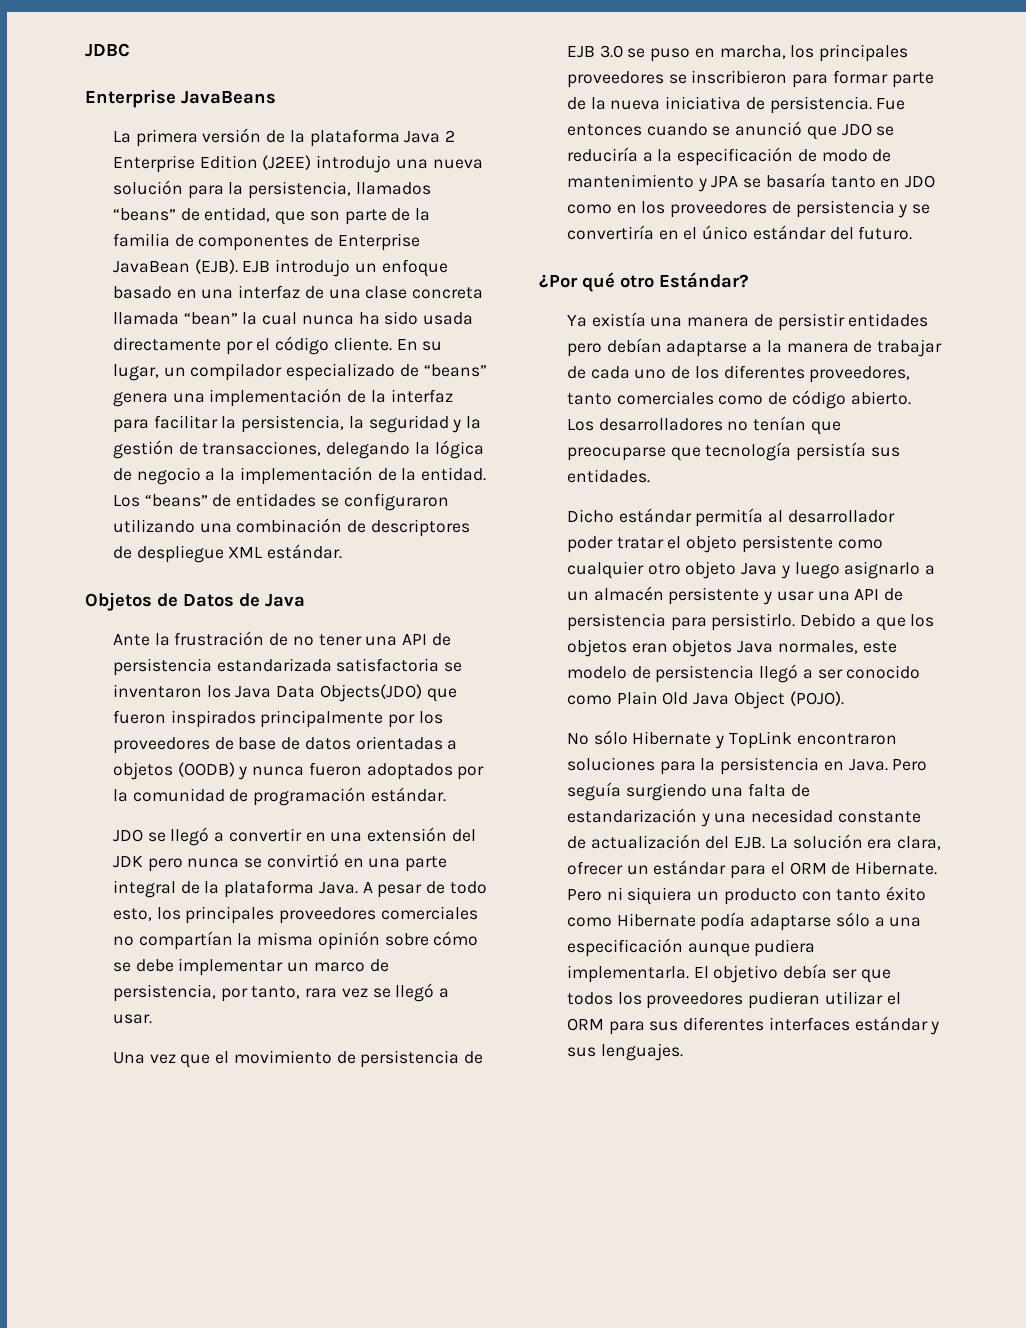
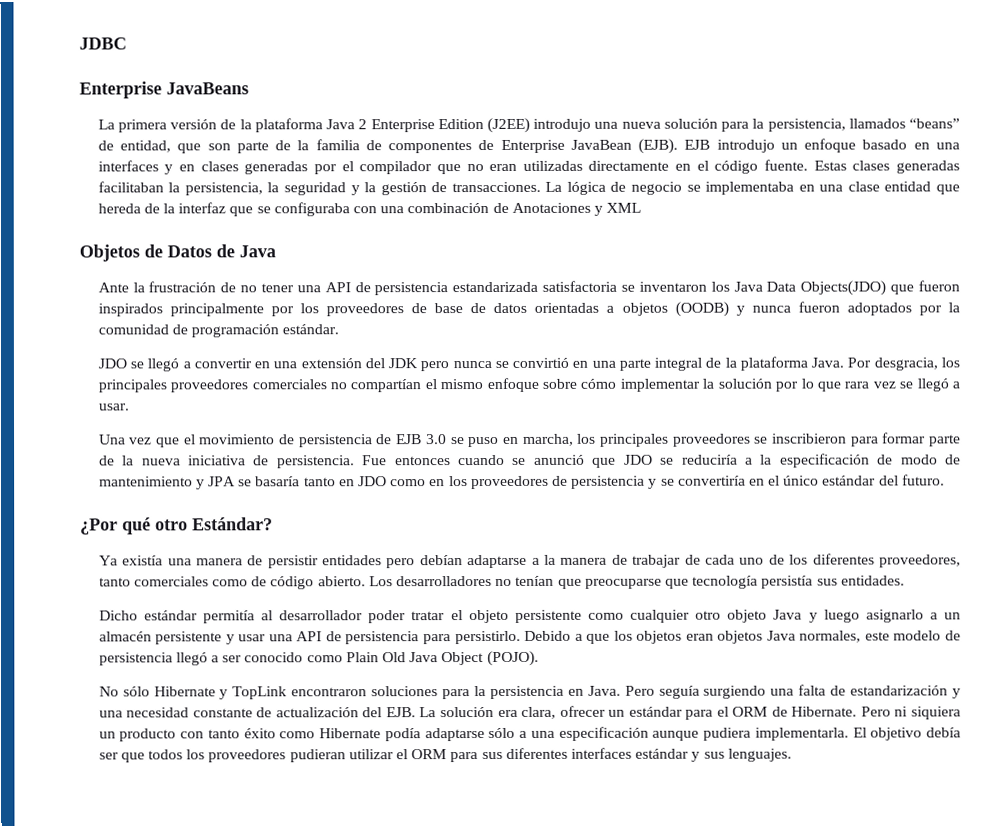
- EJB introdujo un enfoque basado en una interfaz de una clase concreta llamada “bean” la cual nunca ha sido usada directamente por el código cliente. En su lugar, un compilador especializado de “beans” genera una implementación de la interfaz para facilitar la persistencia, la seguridad y la gestión de transacciones, delegando la lógica de negocio a la implementación de la entidad. Los “beans” de entidades se configuraron utilizando una combinación de descriptores de despliegue XML estándar.
+ EJB introdujo un enfoque basado en una interfaces y en clases generadas por el compilador que no eran utilizadas directamente en el código fuente. Estas clases generadas facilitaban la persistencia, la seguridad y la gestión de transacciones. La lógica de negocio se implementaba en una clase entidad que hereda de la interfaz que se configuraba con una combinación de Anotaciones y XML
- A pesar de todo esto, los principales proveedores comerciales no compartían la misma opinión sobre cómo se debe implementar un marco de persistencia, por tanto, rara vez se llegó a usar.
+ Por desgracia, los principales proveedores comerciales no compartían el mismo enfoque sobre cómo implementar la solución por lo que rara vez se llegó a usar.

